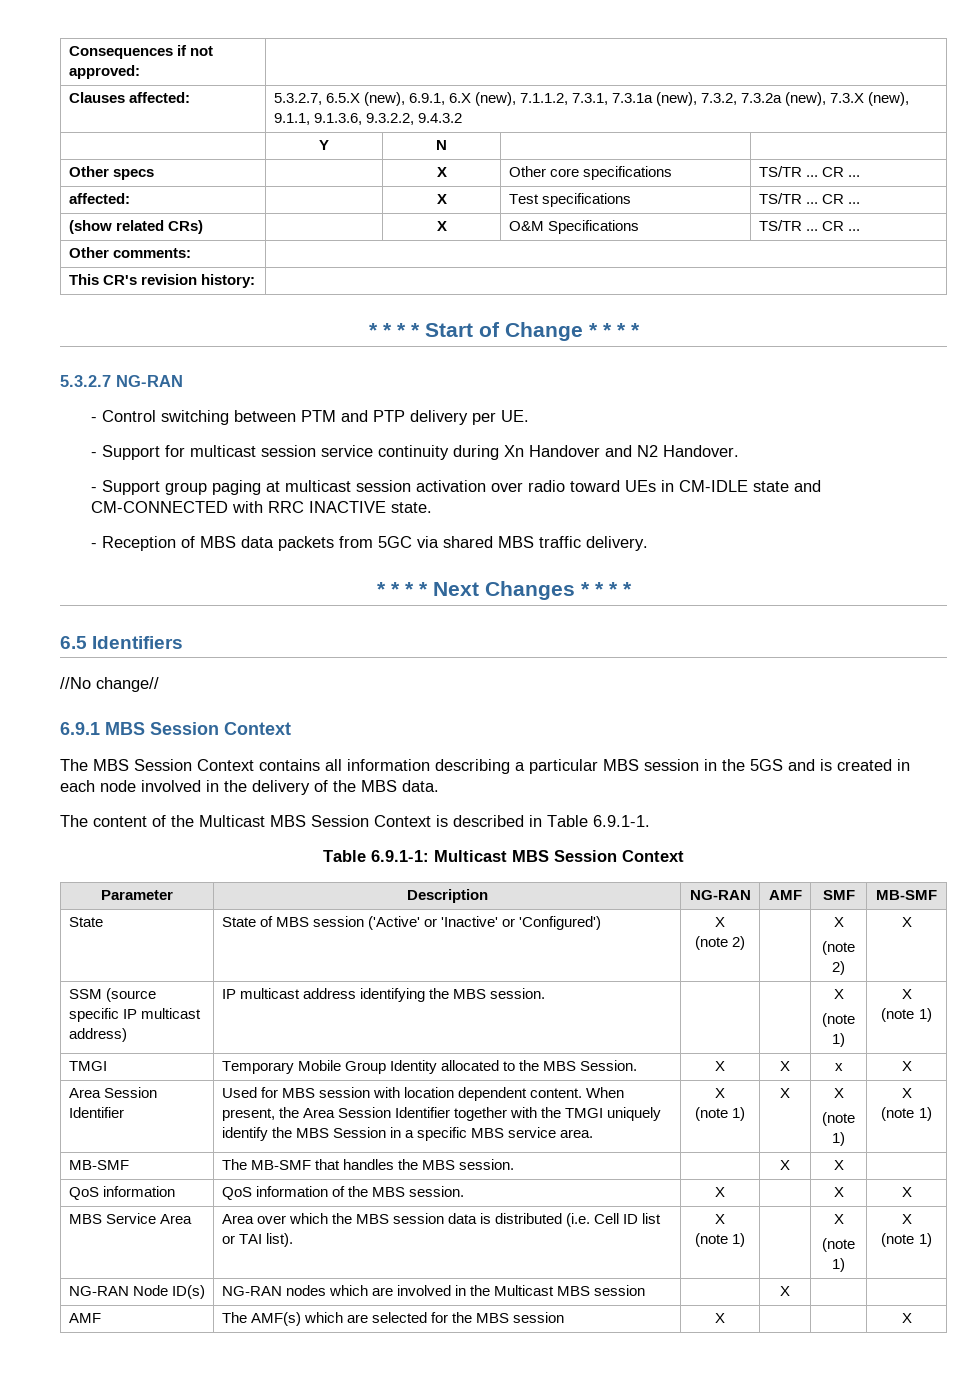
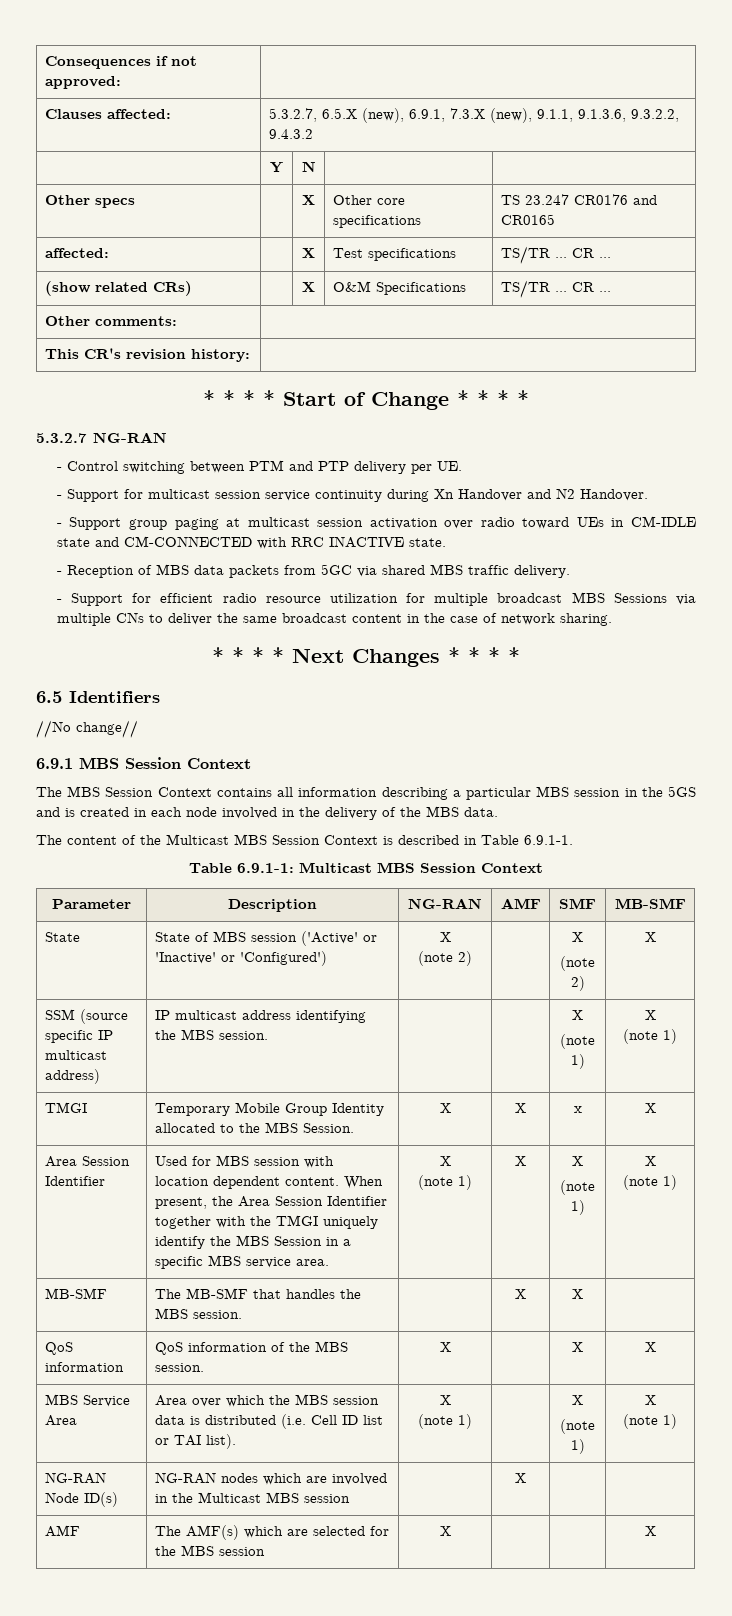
- Clauses affected: | 5.3.2.7, 6.5.X (new), 6.9.1, 6.X (new), 7.1.1.2, 7.3.1, 7.3.1a (new), 7.3.2, 7.3.2a (new), 7.3.X (new), 9.1.1, 9.1.3.6, 9.3.2.2, 9.4.3.2
+ Clauses affected: | 5.3.2.7, 6.5.X (new), 6.9.1, 7.3.X (new), 9.1.1, 9.1.3.6, 9.3.2.2, 9.4.3.2
- Other specs | | X | Other core specifications | TS/TR ... CR ...
+ Other specs | | X | Other core specifications | TS 23.247 CR0176 and CR0165
+ - Support for efficient radio resource utilization for multiple broadcast MBS Sessions via multiple CNs to deliver the same broadcast content in the case of network sharing.

